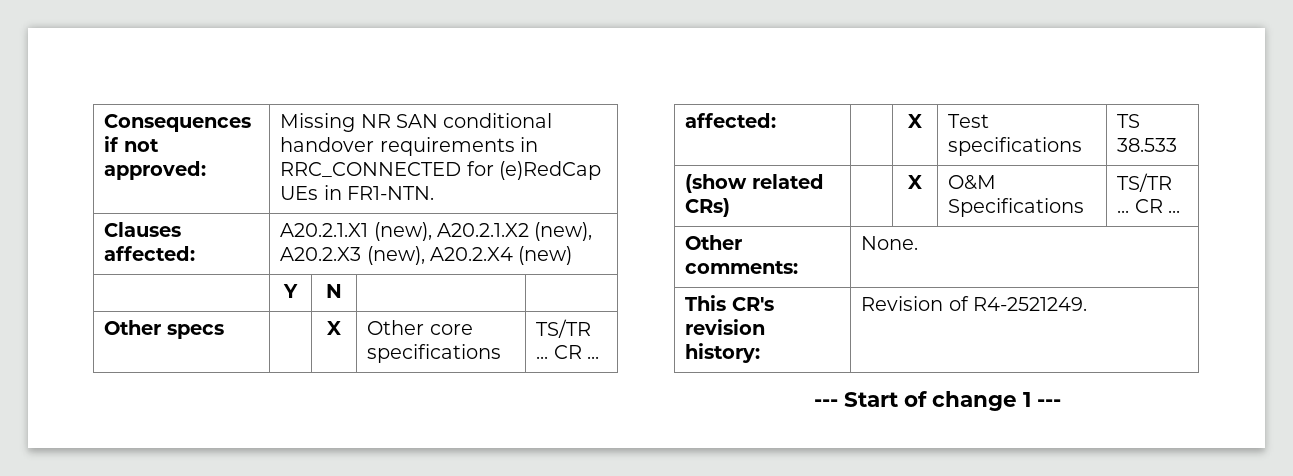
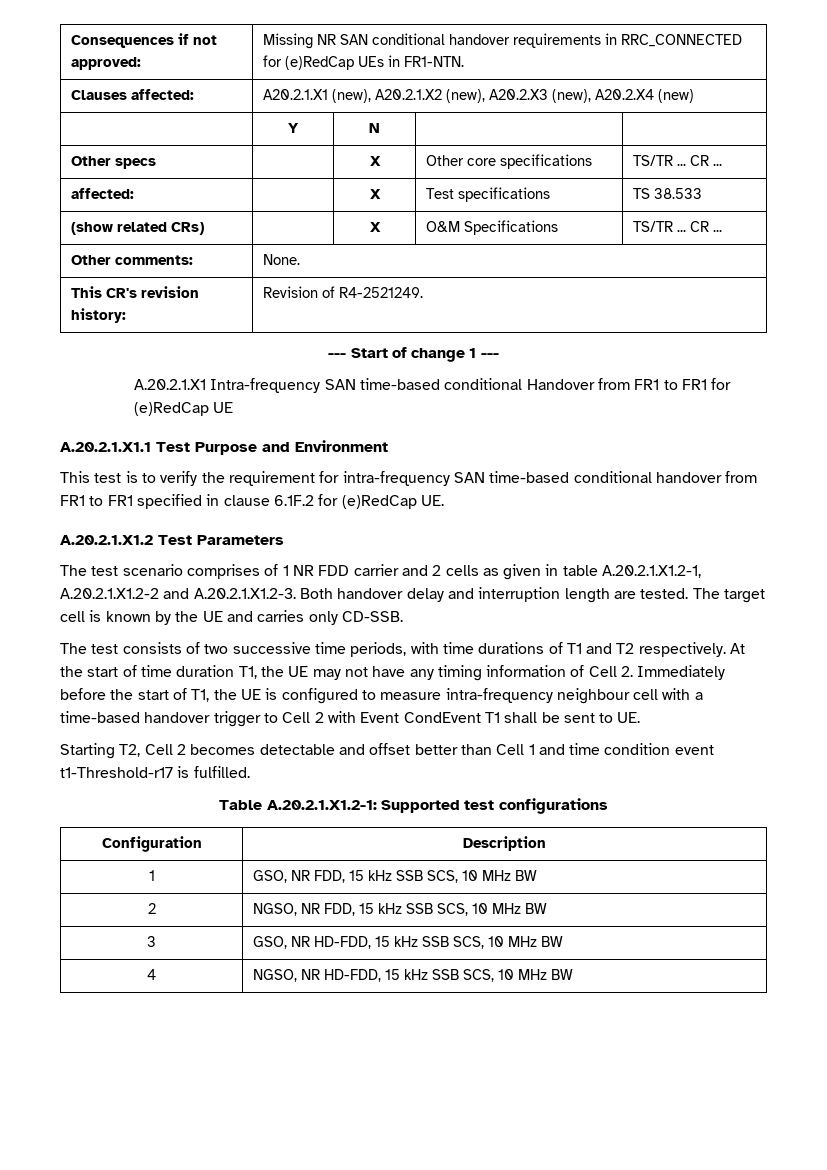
+ A.20.2.1.X1 Intra-frequency SAN time-based conditional Handover from FR1 to FR1 for (e)RedCap UE
+ A.20.2.1.X1.1 Test Purpose and Environment
+ This test is to verify the requirement for intra-frequency SAN time-based conditional handover from FR1 to FR1 specified in clause 6.1F.2 for (e)RedCap UE.
+ A.20.2.1.X1.2 Test Parameters
+ The test scenario comprises of 1 NR FDD carrier and 2 cells as given in table A.20.2.1.X1.2-1, A.20.2.1.X1.2-2 and A.20.2.1.X1.2-3. Both handover delay and interruption length are tested. The target cell is known by the UE and carries only CD-SSB.
+ The test consists of two successive time periods, with time durations of T1 and T2 respectively. At the start of time duration T1, the UE may not have any timing information of Cell 2. Immediately before the start of T1, the UE is configured to measure intra-frequency neighbour cell with a time-based handover trigger to Cell 2 with Event CondEvent T1 shall be sent to UE.
+ Starting T2, Cell 2 becomes detectable and offset better than Cell 1 and time condition event t1-Threshold-r17 is fulfilled.
+ Table A.20.2.1.X1.2-1: Supported test configurations
+ Configuration | Description
+ 1 | GSO, NR FDD, 15 kHz SSB SCS, 10 MHz BW
+ 2 | NGSO, NR FDD, 15 kHz SSB SCS, 10 MHz BW
+ 3 | GSO, NR HD-FDD, 15 kHz SSB SCS, 10 MHz BW
+ 4 | NGSO, NR HD-FDD, 15 kHz SSB SCS, 10 MHz BW

